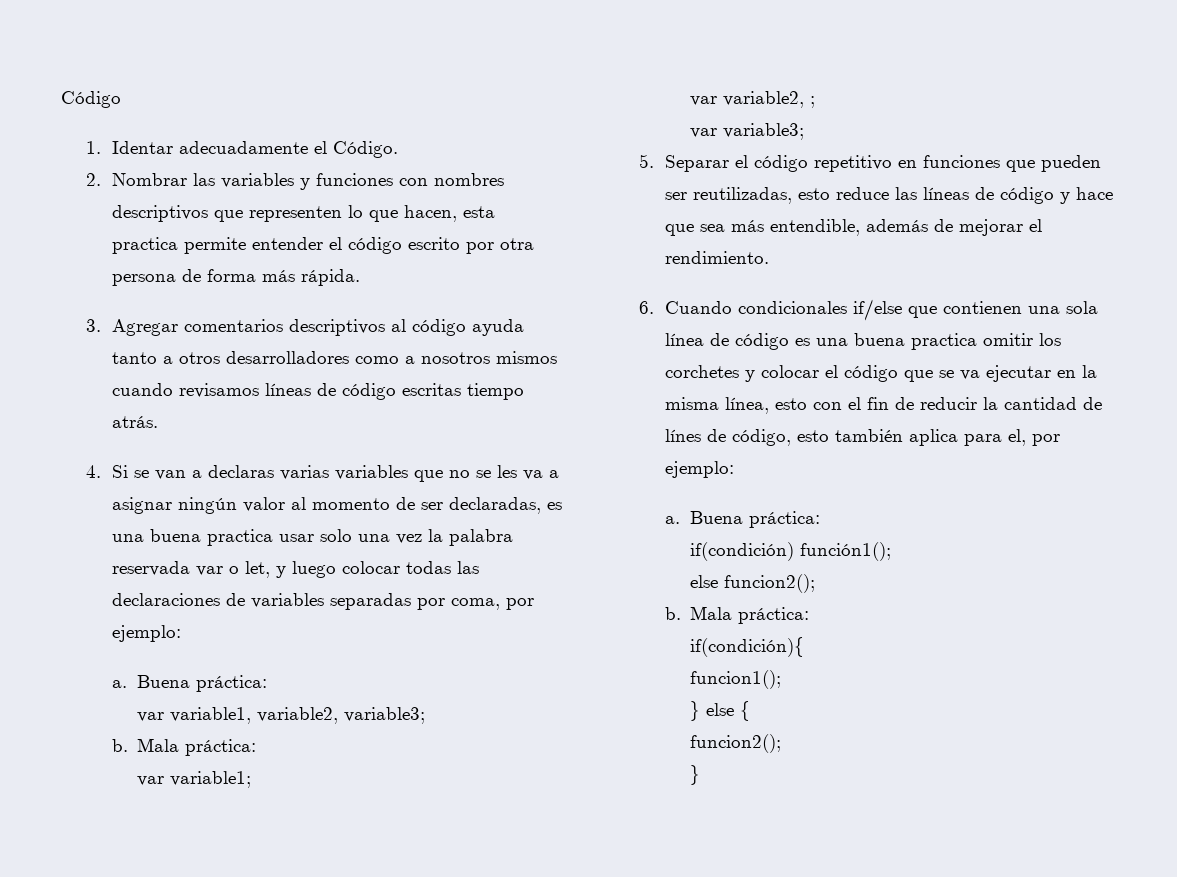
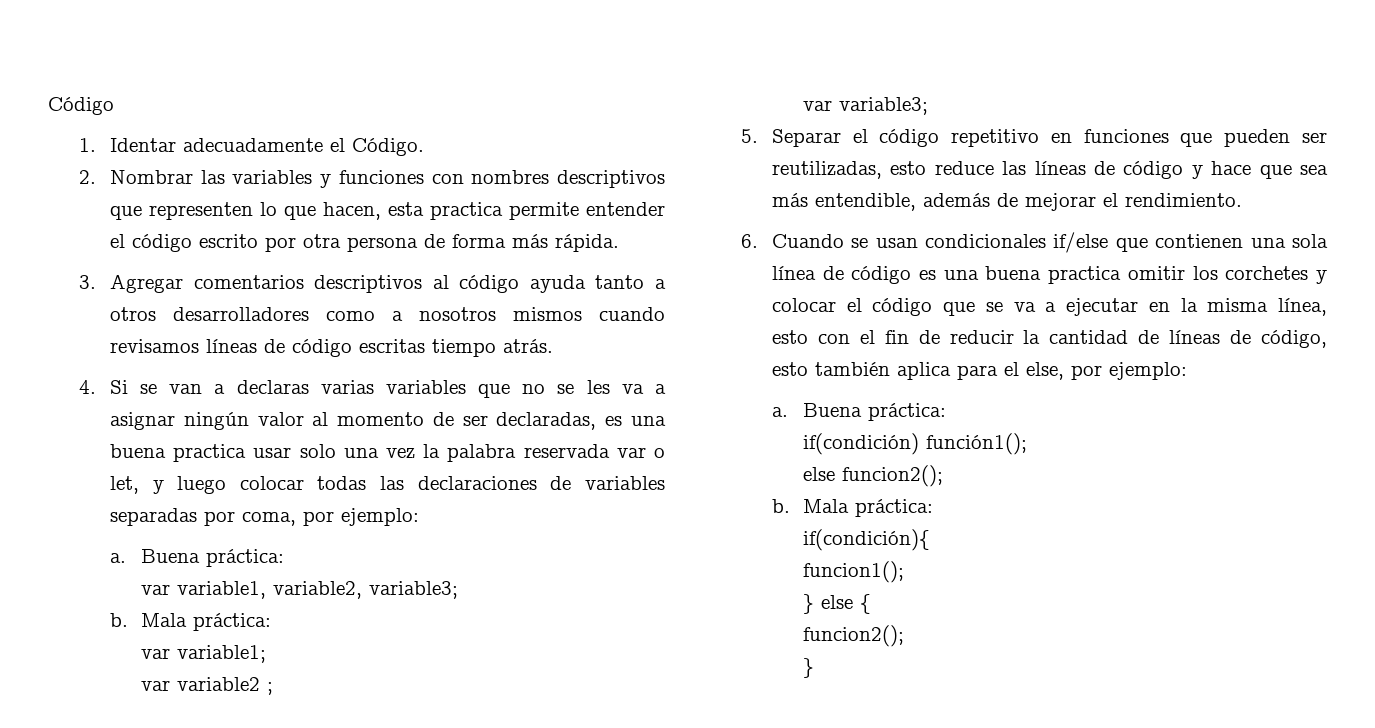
- var variable2, ;
+ var variable2 ;
- 6. Cuando condicionales if/else que contienen una sola línea de código es una buena practica omitir los corchetes y colocar el código que se va ejecutar en la misma línea, esto con el fin de reducir la cantidad de línes de código, esto también aplica para el, por ejemplo:
+ 6. Cuando se usan condicionales if/else que contienen una sola línea de código es una buena practica omitir los corchetes y colocar el código que se va a ejecutar en la misma línea, esto con el fin de reducir la cantidad de líneas de código, esto también aplica para el else, por ejemplo:

